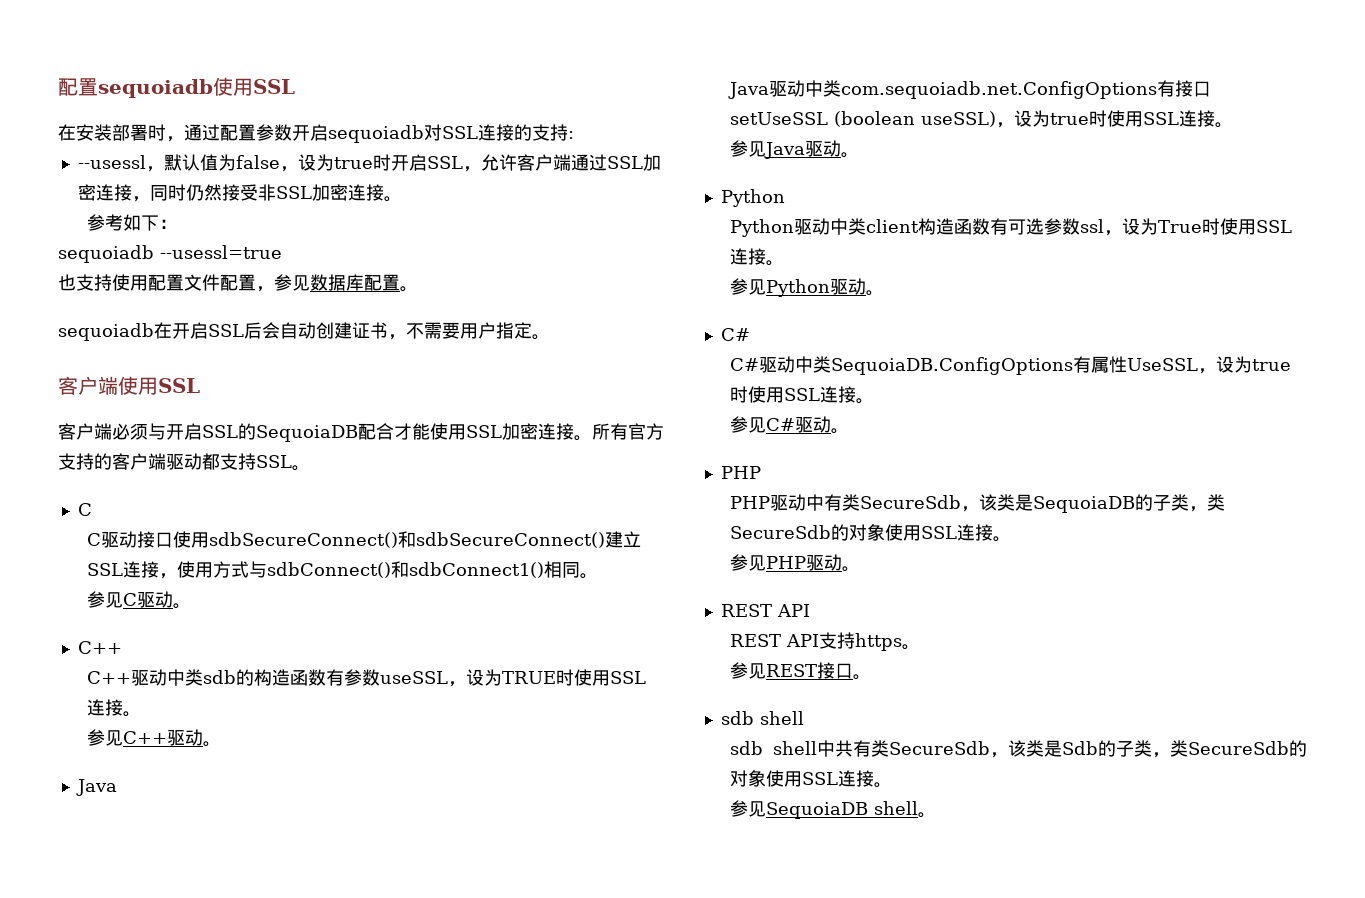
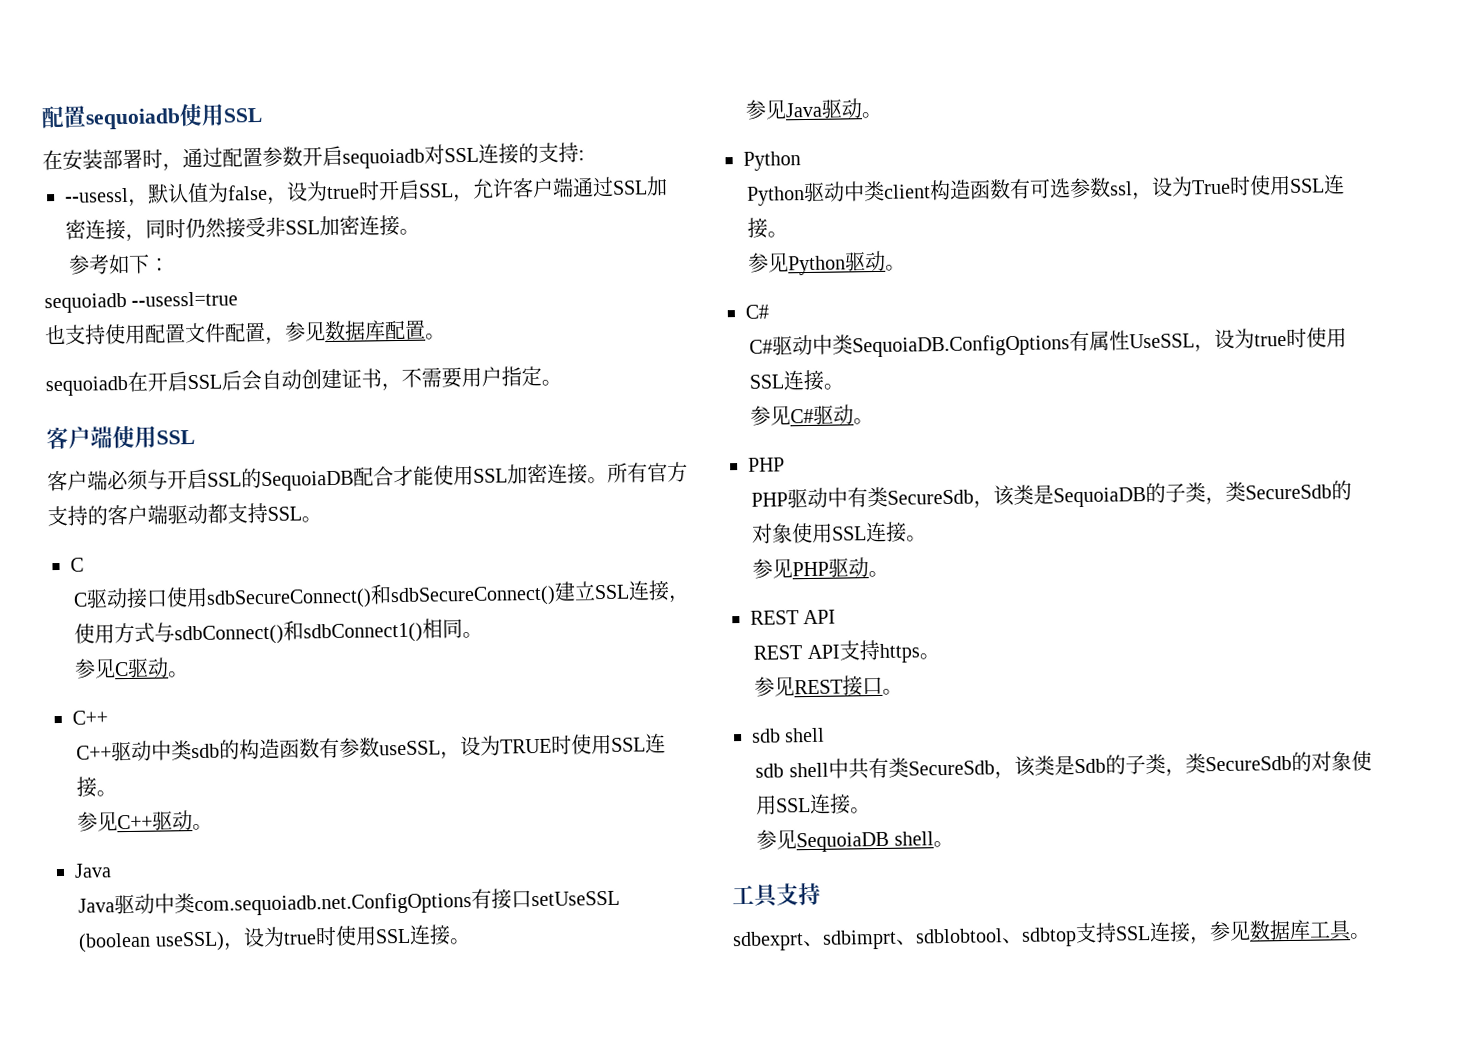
+ 工具支持
+ sdbexprt、sdbimprt、sdblobtool、sdbtop支持SSL连接，参见数据库工具。

